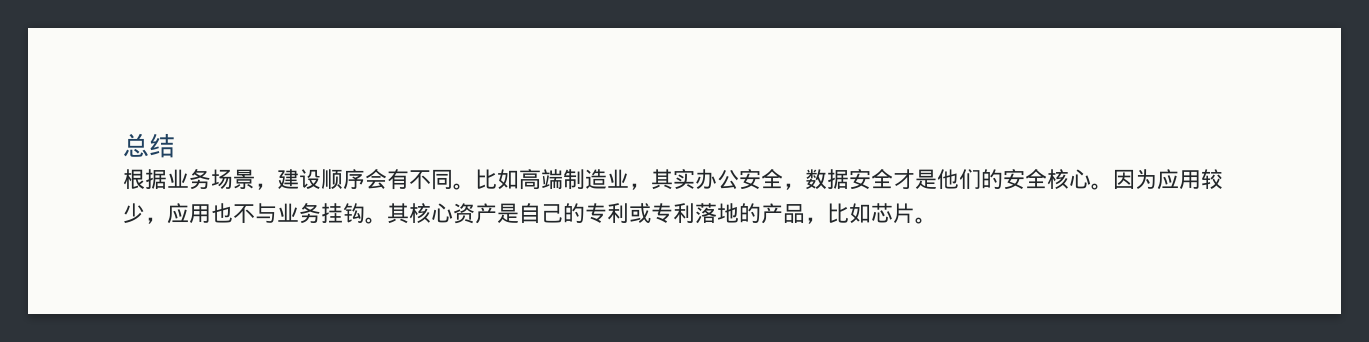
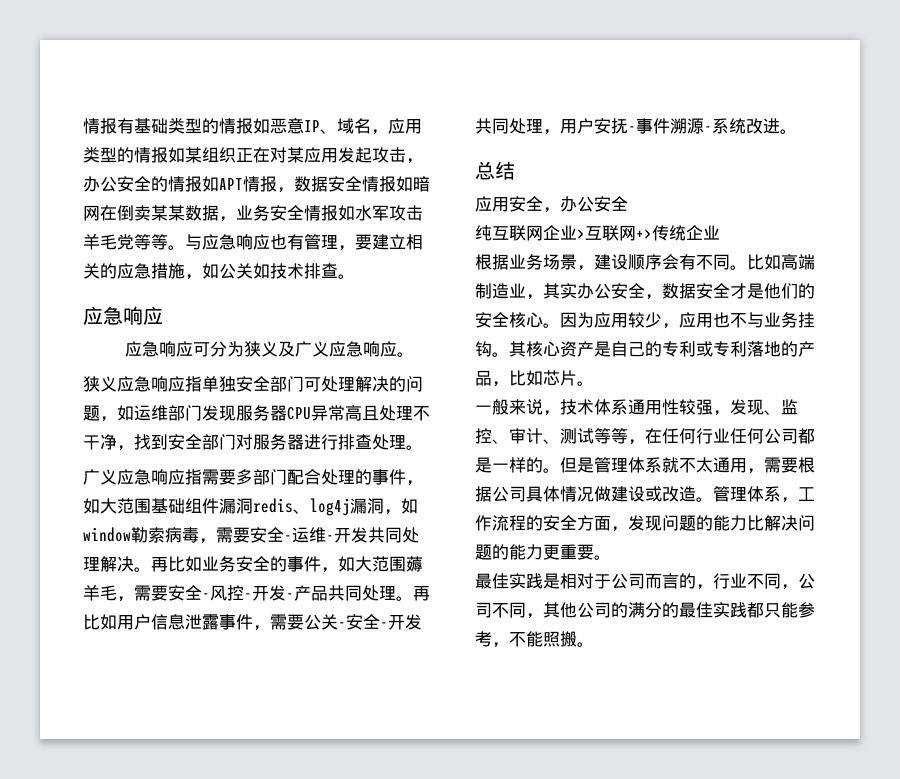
+ 情报有基础类型的情报如恶意IP、域名，应用类型的情报如某组织正在对某应用发起攻击，办公安全的情报如APT情报，数据安全情报如暗网在倒卖某某数据，业务安全情报如水军攻击羊毛党等等。与应急响应也有管理，要建立相关的应急措施，如公关如技术排查。
+ 应急响应
+ 应急响应可分为狭义及广义应急响应。
+ 狭义应急响应指单独安全部门可处理解决的问题，如运维部门发现服务器CPU异常高且处理不干净，找到安全部门对服务器进行排查处理。
+ 广义应急响应指需要多部门配合处理的事件，如大范围基础组件漏洞redis、log4j漏洞，如window勒索病毒，需要安全-运维-开发共同处理解决。再比如业务安全的事件，如大范围薅羊毛，需要安全-风控-开发-产品共同处理。再比如用户信息泄露事件，需要公关-安全-开发共同处理，用户安抚-事件溯源-系统改进。
  总结
+ 应用安全，办公安全
+ 纯互联网企业>互联网+>传统企业
+ 一般来说，技术体系通用性较强，发现、监控、审计、测试等等，在任何行业任何公司都是一样的。但是管理体系就不太通用，需要根据公司具体情况做建设或改造。管理体系，工作流程的安全方面，发现问题的能力比解决问题的能力更重要。
+ 最佳实践是相对于公司而言的，行业不同，公司不同，其他公司的满分的最佳实践都只能参考，不能照搬。

